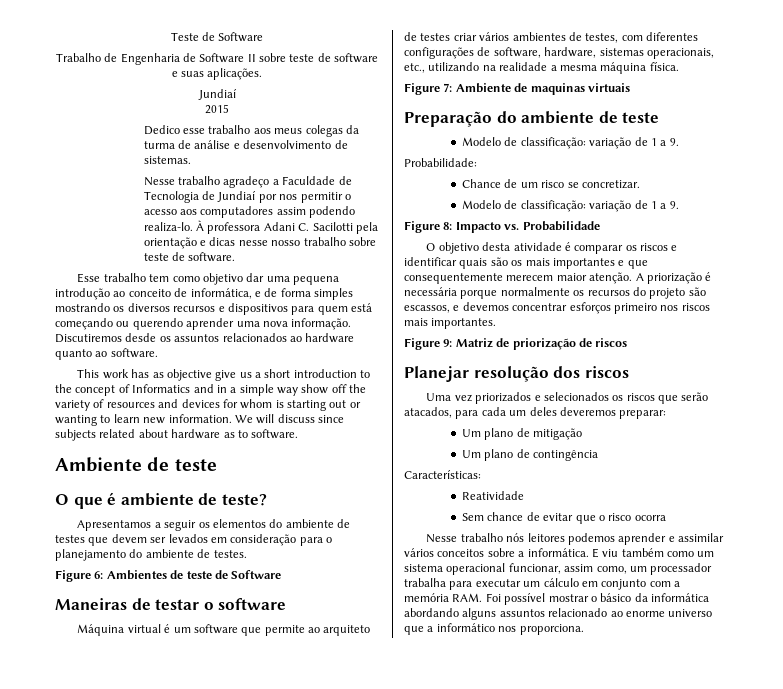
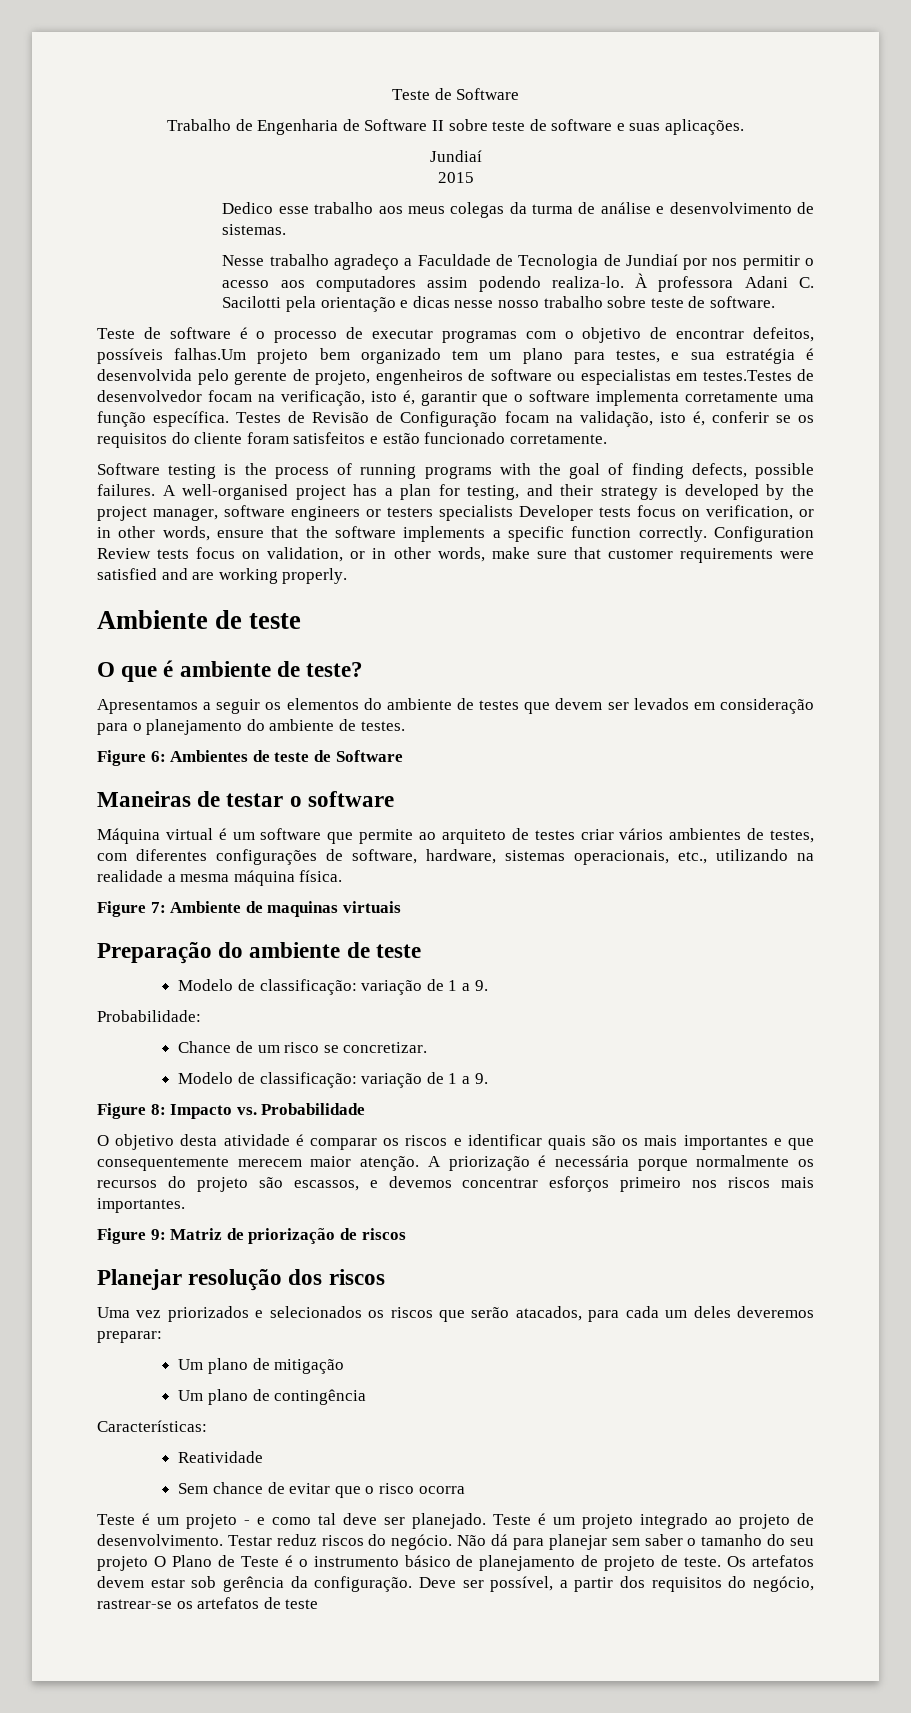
- Esse trabalho tem como objetivo dar uma pequena introdução ao conceito de informática, e de forma simples mostrando os diversos recursos e dispositivos para quem está começando ou querendo aprender uma nova informação. Discutiremos desde os assuntos relacionados ao hardware quanto ao software.
- This work has as objective give us a short introduction to the concept of Informatics and in a simple way show off the variety of resources and devices for whom is starting out or wanting to learn new information. We will discuss since subjects related about hardware as to software.
+ Teste de software é o processo de executar programas com o objetivo de encontrar defeitos, possíveis falhas.Um projeto bem organizado tem um plano para testes, e sua estratégia é desenvolvida pelo gerente de projeto, engenheiros de software ou especialistas em testes.Testes de desenvolvedor focam na verificação, isto é, garantir que o software implementa corretamente uma função específica. Testes de Revisão de Configuração focam na validação, isto é, conferir se os requisitos do cliente foram satisfeitos e estão funcionado corretamente.
+ Software testing is the process of running programs with the goal of finding defects, possible failures. A well-organised project has a plan for testing, and their strategy is developed by the project manager, software engineers or testers specialists Developer tests focus on verification, or in other words, ensure that the software implements a specific function correctly. Configuration Review tests focus on validation, or in other words, make sure that customer requirements were satisfied and are working properly.
- Nesse trabalho nós leitores podemos aprender e assimilar vários conceitos sobre a informática. E viu também como um sistema operacional funcionar, assim como, um processador trabalha para executar um cálculo em conjunto com a memória RAM. Foi possível mostrar o básico da informática abordando alguns assuntos relacionado ao enorme universo que a informático nos proporciona.
+ Teste é um projeto - e como tal deve ser planejado. Teste é um projeto integrado ao projeto de desenvolvimento. Testar reduz riscos do negócio. Não dá para planejar sem saber o tamanho do seu projeto O Plano de Teste é o instrumento básico de planejamento de projeto de teste. Os artefatos devem estar sob gerência da configuração. Deve ser possível, a partir dos requisitos do negócio, rastrear-se os artefatos de teste

